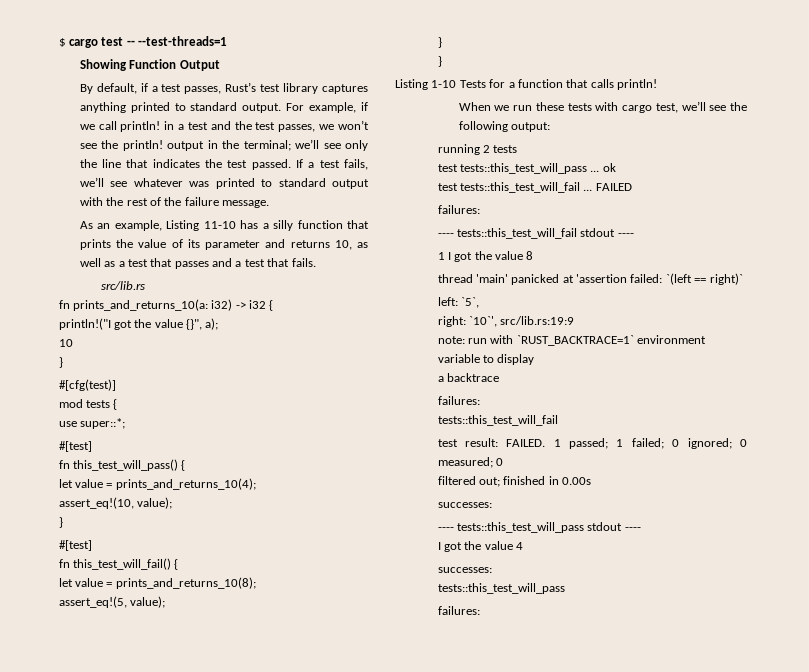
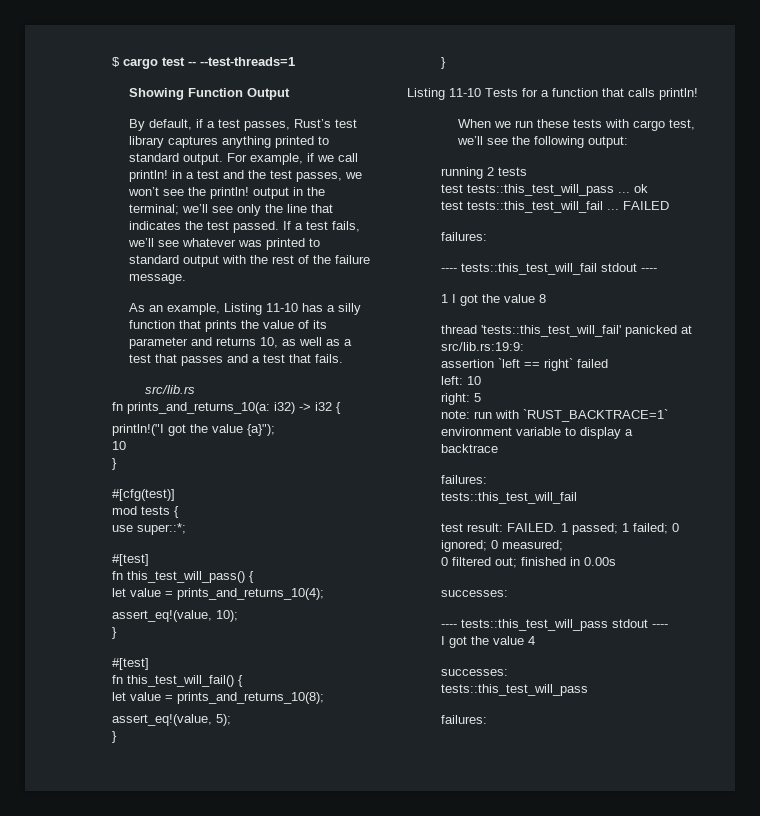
- println!("I got the value {}", a);
+ println!("I got the value {a}");
- assert_eq!(10, value);
+ assert_eq!(value, 10);
- assert_eq!(5, value);
+ assert_eq!(value, 5);
- Listing 1-10 Tests for a function that calls println!
+ Listing 11-10 Tests for a function that calls println!
- thread 'main' panicked at 'assertion failed: `(left == right)`
+ thread 'tests::this_test_will_fail' panicked at src/lib.rs:19:9:
+ assertion `left == right` failed
- left: `5`,
+ left: 10
- right: `10`', src/lib.rs:19:9
+ right: 5
- note: run with `RUST_BACKTRACE=1` environment variable to display
- a backtrace
+ note: run with `RUST_BACKTRACE=1` environment variable to display a
+ backtrace
- 1 passed; 1 failed; 0 ignored; 0 measured; 0
- filtered out; finished in 0.00s
+ 1 passed; 1 failed; 0 ignored; 0 measured;
+ 0 filtered out; finished in 0.00s

